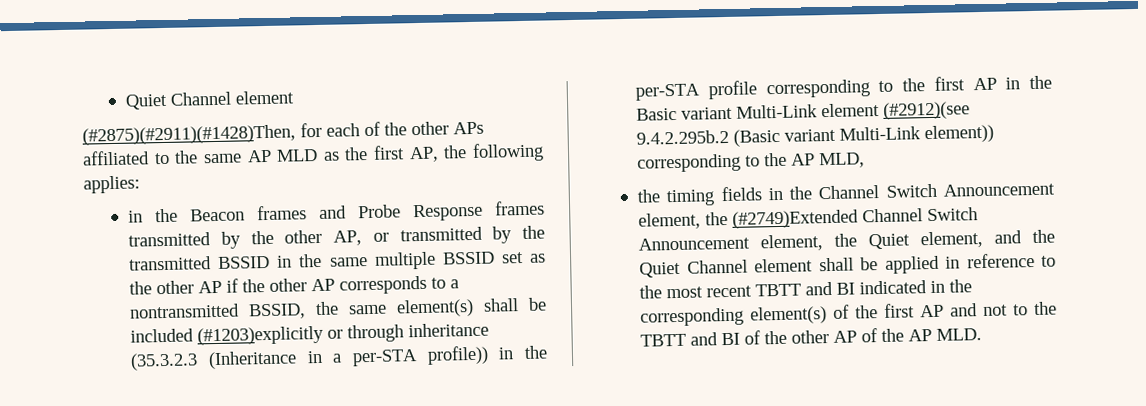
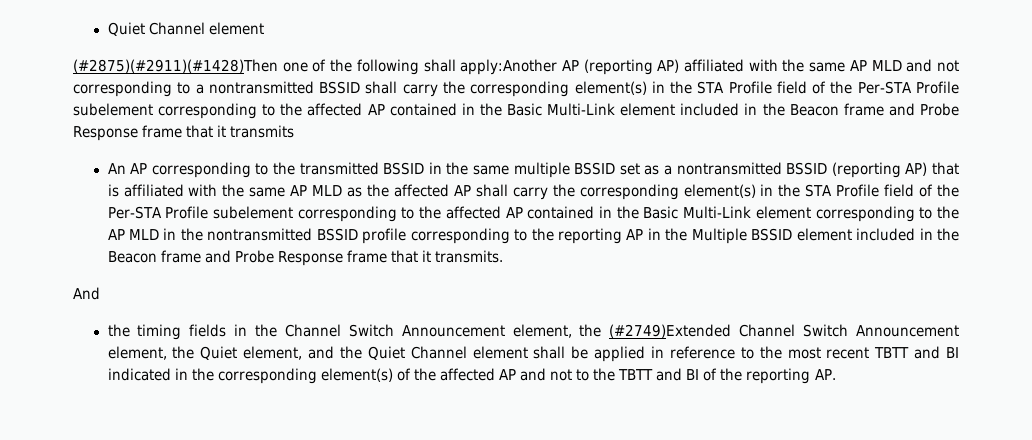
- (#2875)(#2911)(#1428)Then, for each of the other APs affiliated to the same AP MLD as the first AP, the following applies:
- in the Beacon frames and Probe Response frames transmitted by the other AP, or transmitted by the transmitted BSSID in the same multiple BSSID set as the other AP if the other AP corresponds to a nontransmitted BSSID, the same element(s) shall be included (#1203)explicitly or through inheritance (35.3.2.3 (Inheritance in a per-STA profile)) in the per-STA profile corresponding to the first AP in the Basic variant Multi-Link element (#2912)(see 9.4.2.295b.2 (Basic variant Multi-Link element)) corresponding to the AP MLD,
+ (#2875)(#2911)(#1428)Then one of the following shall apply:Another AP (reporting AP) affiliated with the same AP MLD and not corresponding to a nontransmitted BSSID shall carry the corresponding element(s) in the STA Profile field of the Per-STA Profile subelement corresponding to the affected AP contained in the Basic Multi-Link element included in the Beacon frame and Probe Response frame that it transmits
+ An AP corresponding to the transmitted BSSID in the same multiple BSSID set as a nontransmitted BSSID (reporting AP) that is affiliated with the same AP MLD as the affected AP shall carry the corresponding element(s) in the STA Profile field of the Per-STA Profile subelement corresponding to the affected AP contained in the Basic Multi-Link element corresponding to the AP MLD in the nontransmitted BSSID profile corresponding to the reporting AP in the Multiple BSSID element included in the Beacon frame and Probe Response frame that it transmits.
+ And
- the timing fields in the Channel Switch Announcement element, the (#2749)Extended Channel Switch Announcement element, the Quiet element, and the Quiet Channel element shall be applied in reference to the most recent TBTT and BI indicated in the corresponding element(s) of the first AP and not to the TBTT and BI of the other AP of the AP MLD.
+ the timing fields in the Channel Switch Announcement element, the (#2749)Extended Channel Switch Announcement element, the Quiet element, and the Quiet Channel element shall be applied in reference to the most recent TBTT and BI indicated in the corresponding element(s) of the affected AP and not to the TBTT and BI of the reporting AP.

